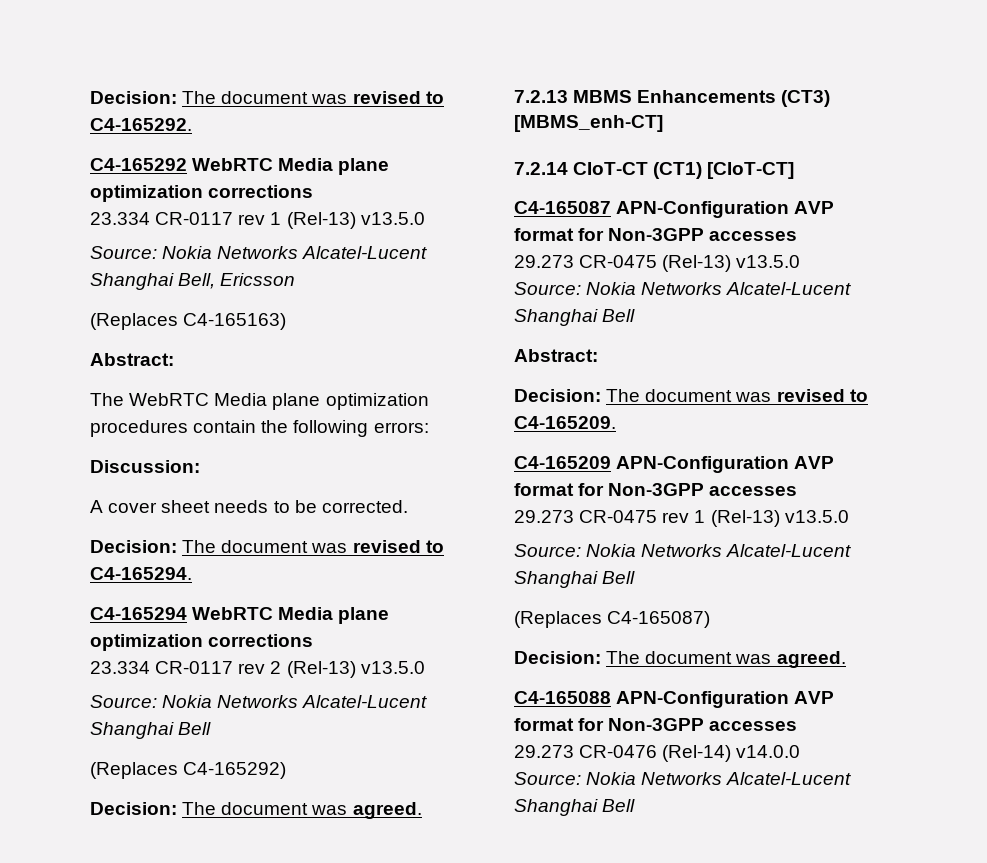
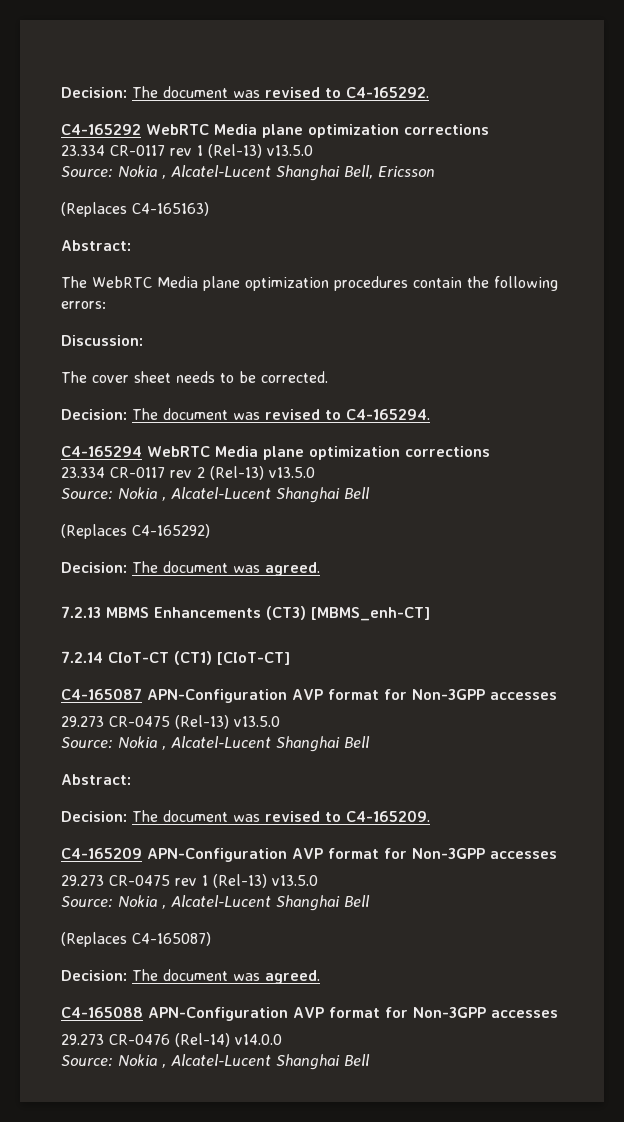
- Source: Nokia Networks Alcatel-Lucent Shanghai Bell, Ericsson
+ Source: Nokia , Alcatel-Lucent Shanghai Bell, Ericsson
- A cover sheet needs to be corrected.
+ The cover sheet needs to be corrected.
  23.334 CR-0117 rev 2 (Rel-13) v13.5.0
- Source: Nokia Networks Alcatel-Lucent Shanghai Bell
+ Source: Nokia , Alcatel-Lucent Shanghai Bell
  29.273 CR-0475 (Rel-13) v13.5.0
- Source: Nokia Networks Alcatel-Lucent Shanghai Bell
+ Source: Nokia , Alcatel-Lucent Shanghai Bell
  29.273 CR-0475 rev 1 (Rel-13) v13.5.0
- Source: Nokia Networks Alcatel-Lucent Shanghai Bell
+ Source: Nokia , Alcatel-Lucent Shanghai Bell
  29.273 CR-0476 (Rel-14) v14.0.0
- Source: Nokia Networks Alcatel-Lucent Shanghai Bell
+ Source: Nokia , Alcatel-Lucent Shanghai Bell

